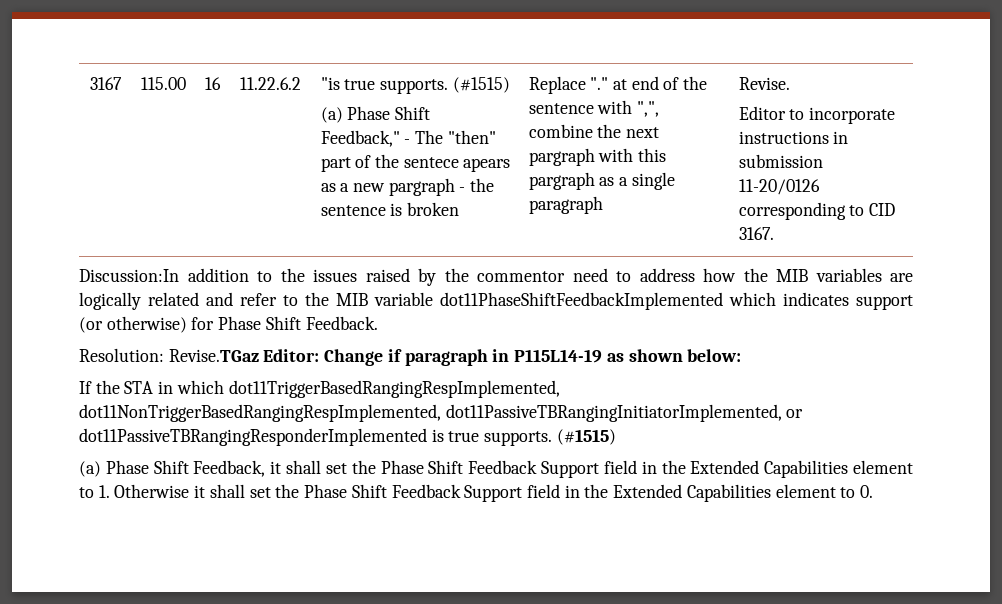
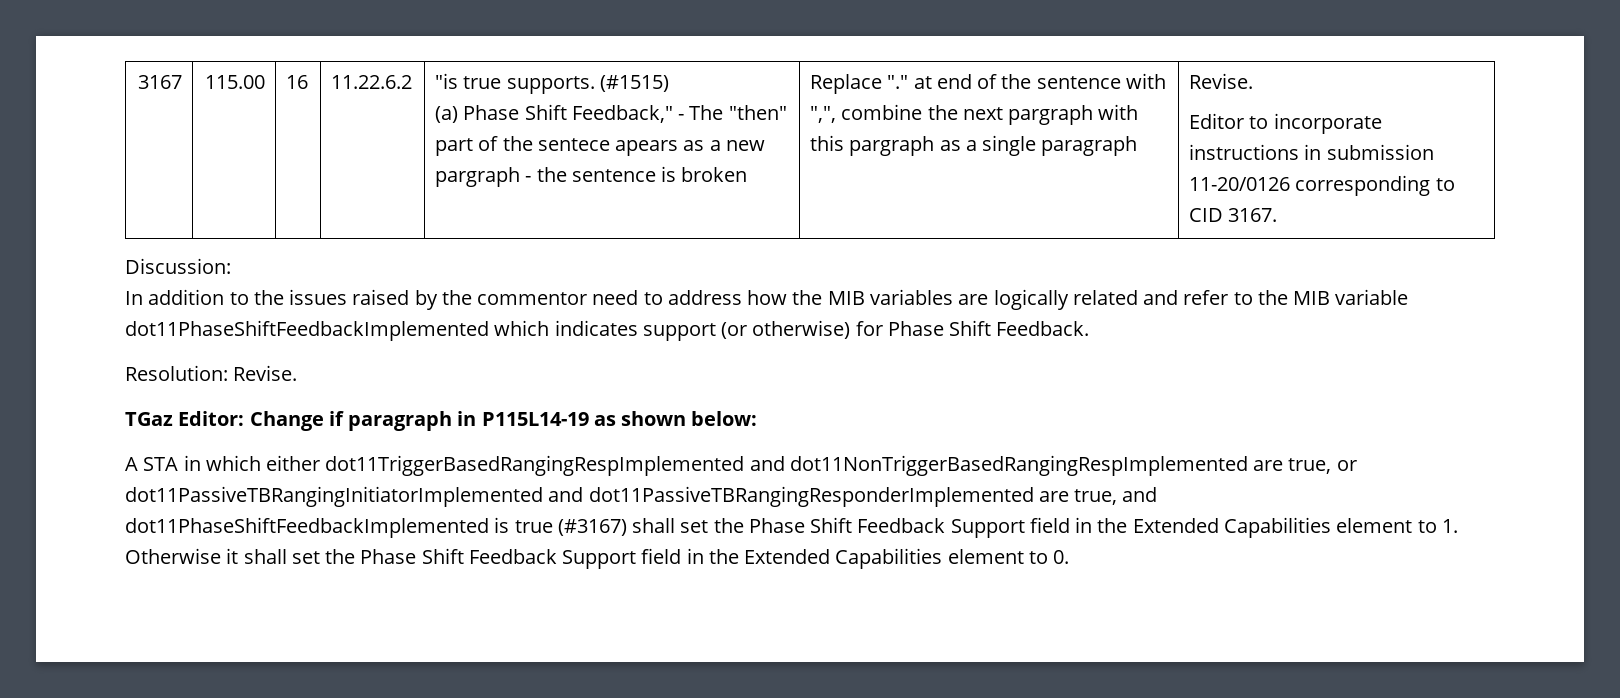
- Discussion:In addition to the issues raised by the commentor need to address how the MIB variables are logically related and refer to the MIB variable dot11PhaseShiftFeedbackImplemented which indicates support (or otherwise) for Phase Shift Feedback.
+ Discussion:
+ In addition to the issues raised by the commentor need to address how the MIB variables are logically related and refer to the MIB variable dot11PhaseShiftFeedbackImplemented which indicates support (or otherwise) for Phase Shift Feedback.
- Resolution: Revise.TGaz Editor: Change if paragraph in P115L14-19 as shown below:
+ Resolution: Revise.
+ TGaz Editor: Change if paragraph in P115L14-19 as shown below:
- If the STA in which dot11TriggerBasedRangingRespImplemented, dot11NonTriggerBasedRangingRespImplemented, dot11PassiveTBRangingInitiatorImplemented, or dot11PassiveTBRangingResponderImplemented is true supports. (#1515)
- (a) Phase Shift Feedback, it shall set the Phase Shift Feedback Support field in the Extended Capabilities element to 1. Otherwise it shall set the Phase Shift Feedback Support field in the Extended Capabilities element to 0.
+ A STA in which either dot11TriggerBasedRangingRespImplemented and dot11NonTriggerBasedRangingRespImplemented are true, or dot11PassiveTBRangingInitiatorImplemented and dot11PassiveTBRangingResponderImplemented are true, and dot11PhaseShiftFeedbackImplemented is true (#3167) shall set the Phase Shift Feedback Support field in the Extended Capabilities element to 1. Otherwise it shall set the Phase Shift Feedback Support field in the Extended Capabilities element to 0.

